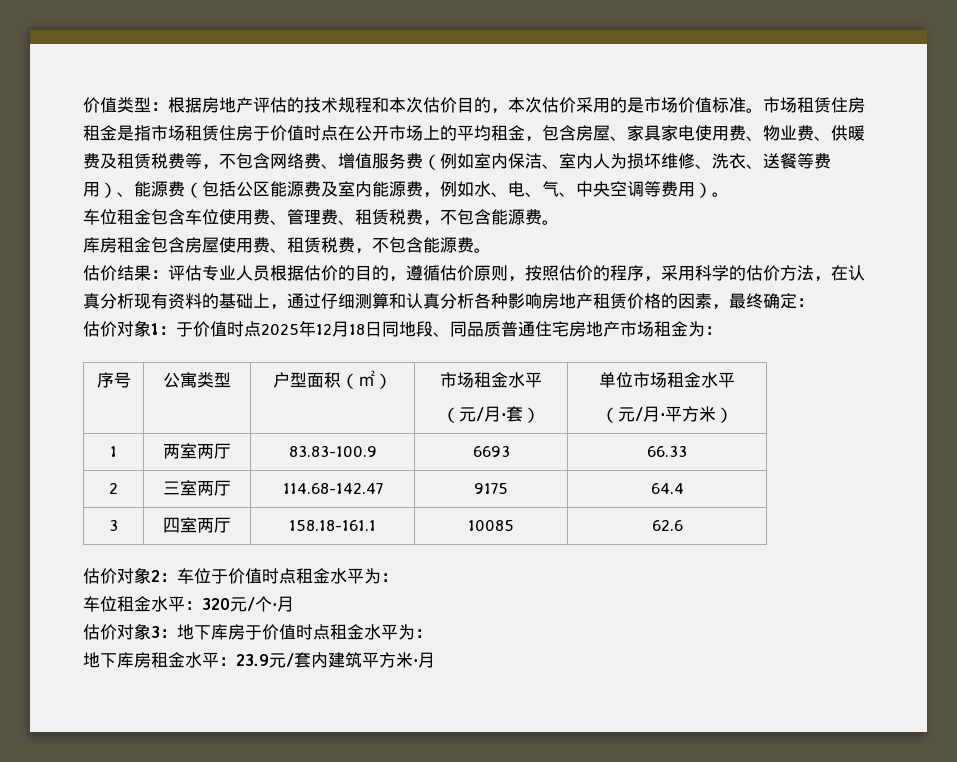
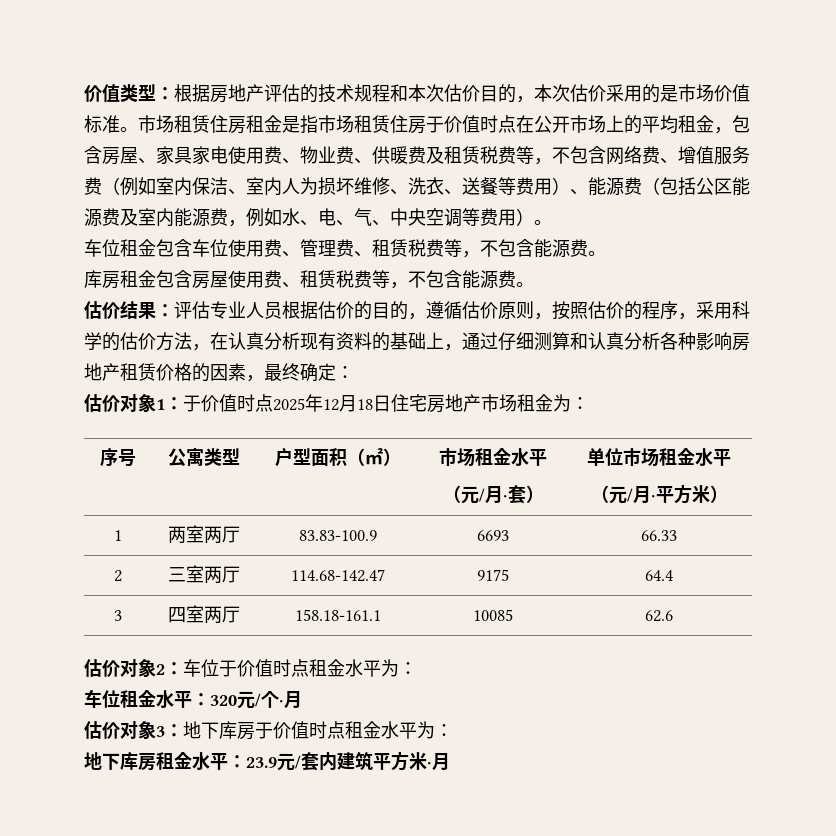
- 车位租金包含车位使用费、管理费、租赁税费，不包含能源费。
+ 车位租金包含车位使用费、管理费、租赁税费等，不包含能源费。
- 库房租金包含房屋使用费、租赁税费，不包含能源费。
+ 库房租金包含房屋使用费、租赁税费等，不包含能源费。
- 估价对象1：于价值时点2025年12月18日同地段、同品质普通住宅房地产市场租金为：
+ 估价对象1：于价值时点2025年12月18日住宅房地产市场租金为：

